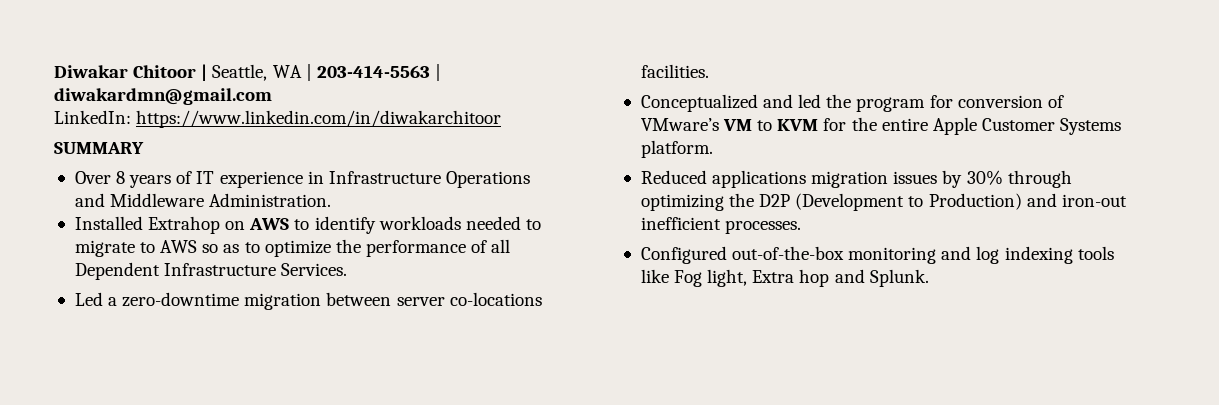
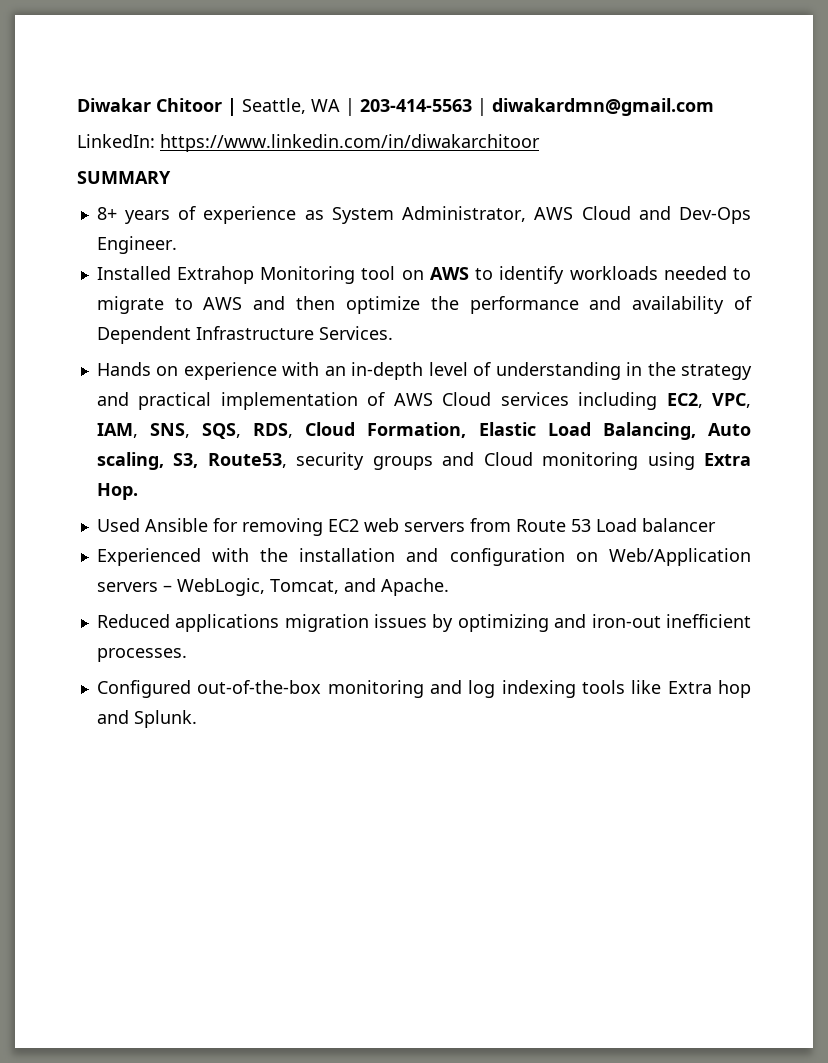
- Over 8 years of IT experience in Infrastructure Operations and Middleware Administration.
+ 8+ years of experience as System Administrator, AWS Cloud and Dev-Ops Engineer.
- Installed Extrahop on AWS to identify workloads needed to migrate to AWS so as to optimize the performance of all Dependent Infrastructure Services.
- Led a zero-downtime migration between server co-locations facilities.
- Conceptualized and led the program for conversion of VMware’s VM to KVM for the entire Apple Customer Systems platform.
+ Installed Extrahop Monitoring tool on AWS to identify workloads needed to migrate to AWS and then optimize the performance and availability of Dependent Infrastructure Services.
+ Hands on experience with an in-depth level of understanding in the strategy and practical implementation of AWS Cloud services including EC2, VPC, IAM, SNS, SQS, RDS, Cloud Formation, Elastic Load Balancing, Auto scaling, S3, Route53, security groups and Cloud monitoring using Extra Hop.
+ Used Ansible for removing EC2 web servers from Route 53 Load balancer
+ Experienced with the installation and configuration on Web/Application servers – WebLogic, Tomcat, and Apache.
- Reduced applications migration issues by 30% through optimizing the D2P (Development to Production) and iron-out inefficient processes.
+ Reduced applications migration issues by optimizing and iron-out inefficient processes.
- Configured out-of-the-box monitoring and log indexing tools like Fog light, Extra hop and Splunk.
+ Configured out-of-the-box monitoring and log indexing tools like Extra hop and Splunk.

